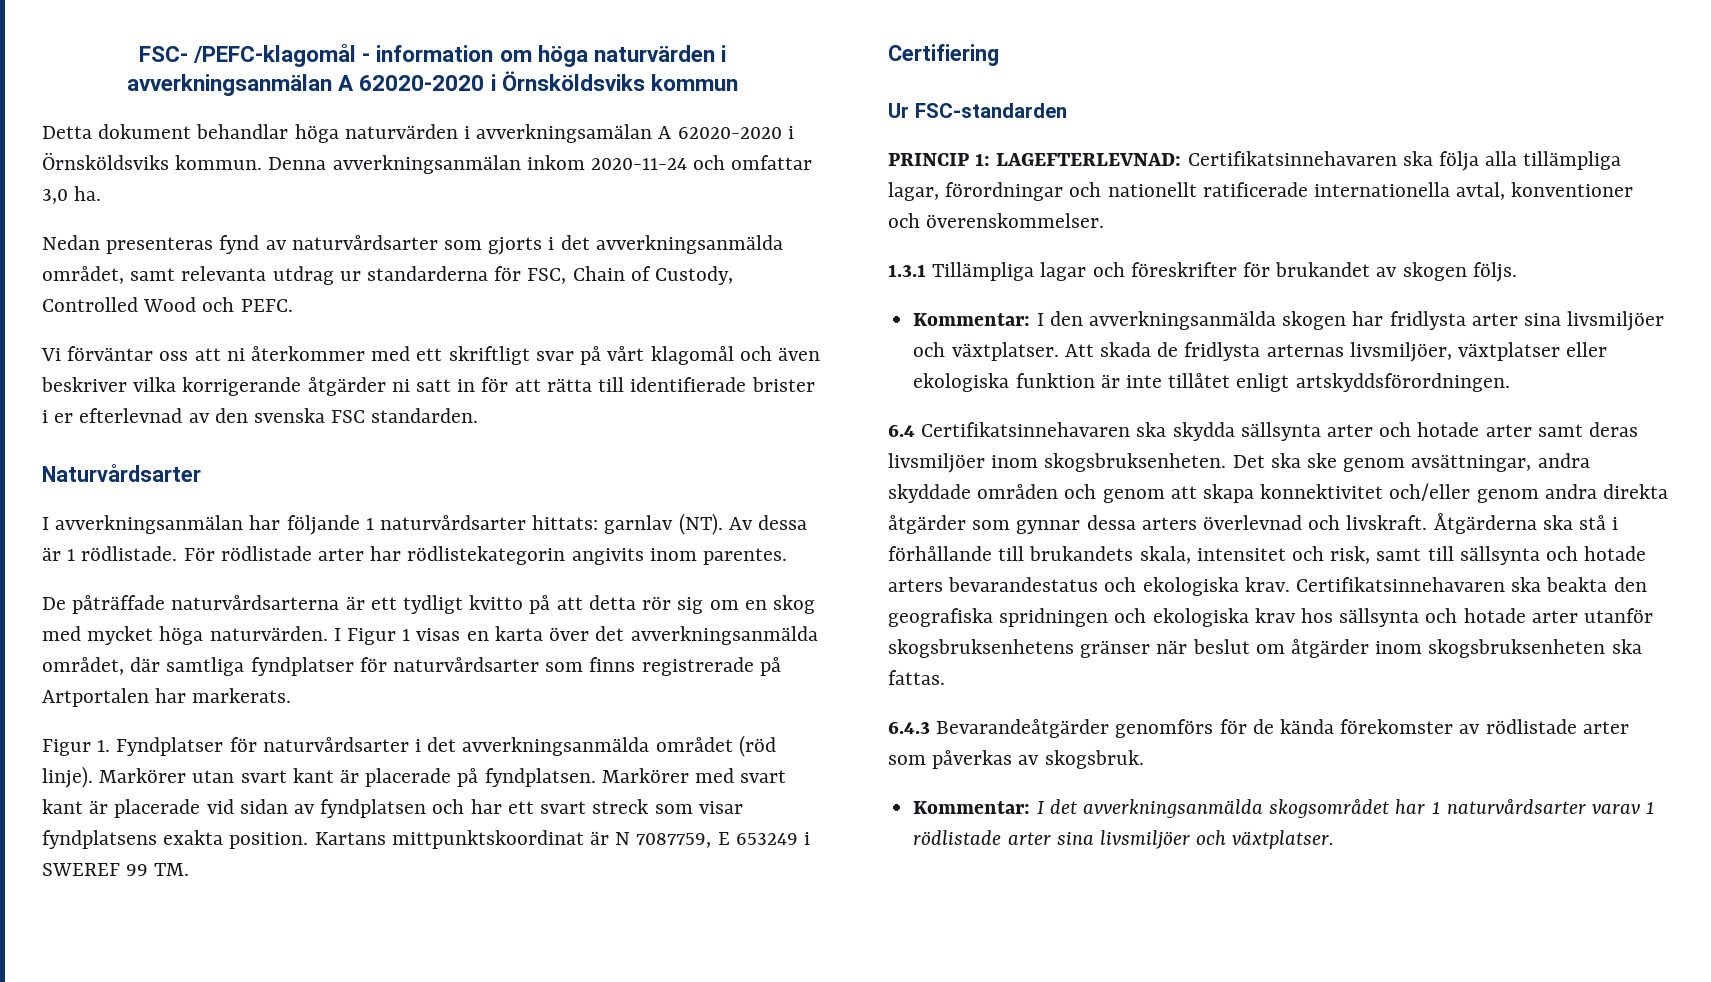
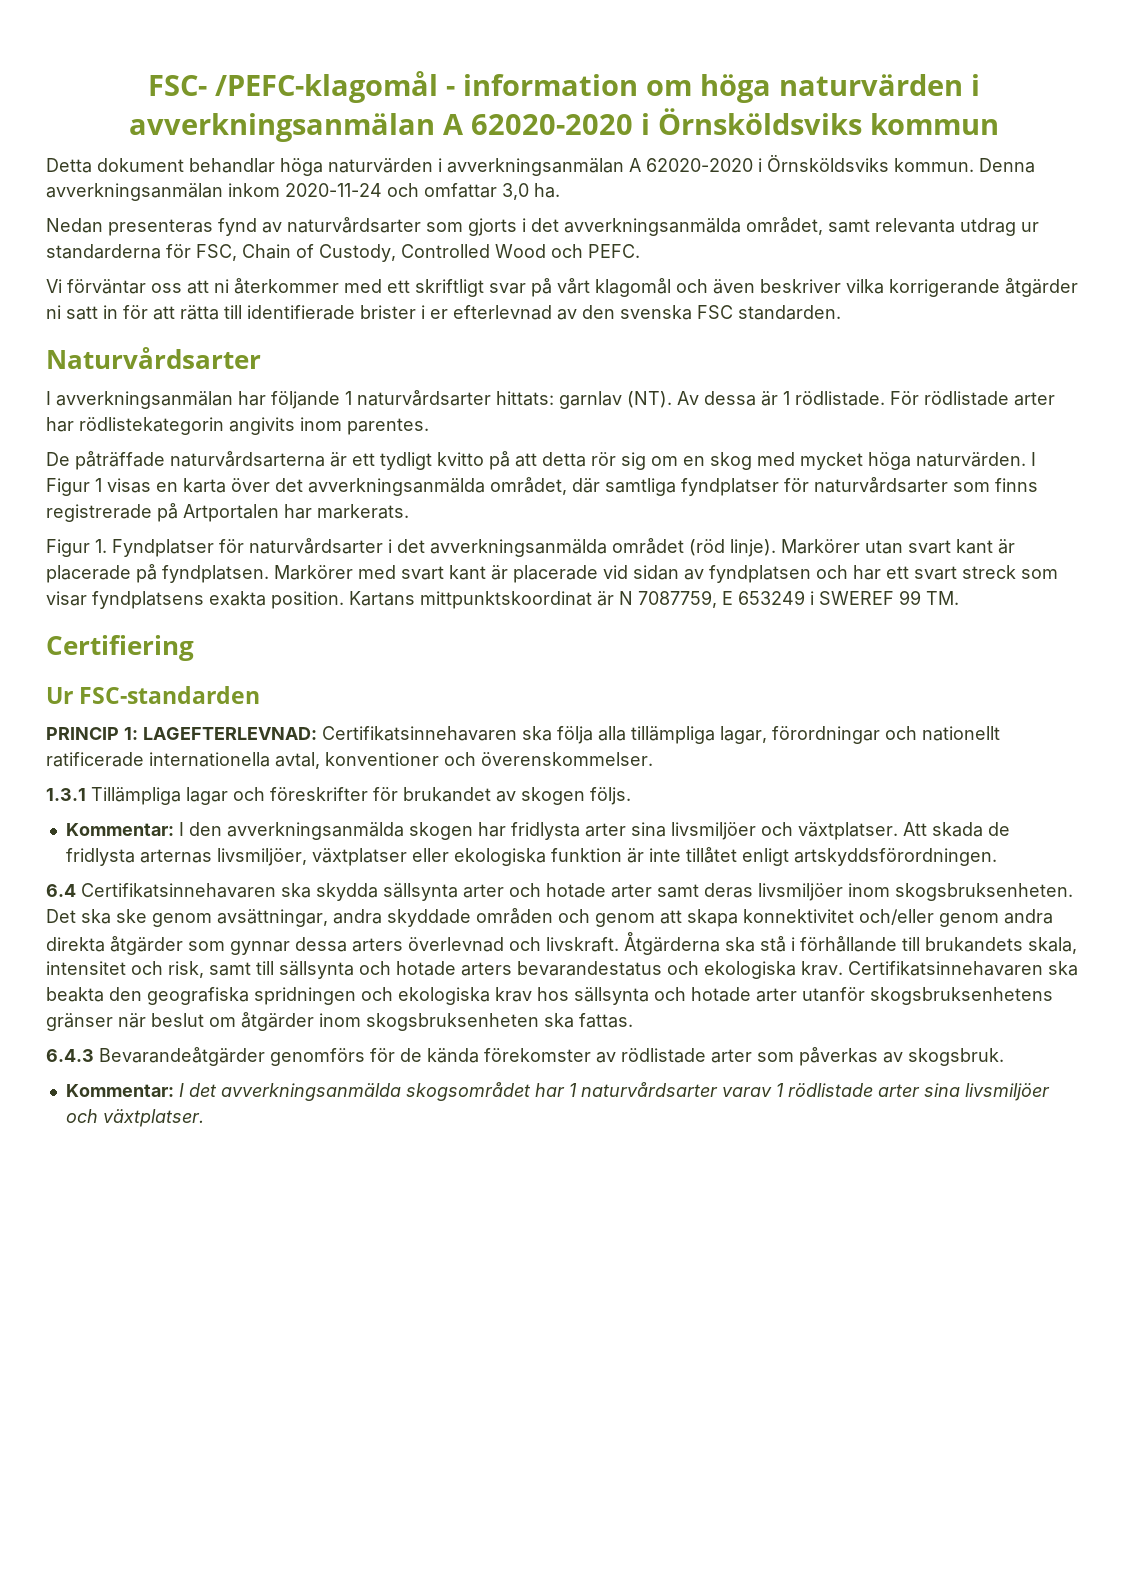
- Detta dokument behandlar höga naturvärden i avverkningsamälan A 62020-2020 i Örnsköldsviks kommun.
+ Detta dokument behandlar höga naturvärden i avverkningsanmälan A 62020-2020 i Örnsköldsviks kommun.

